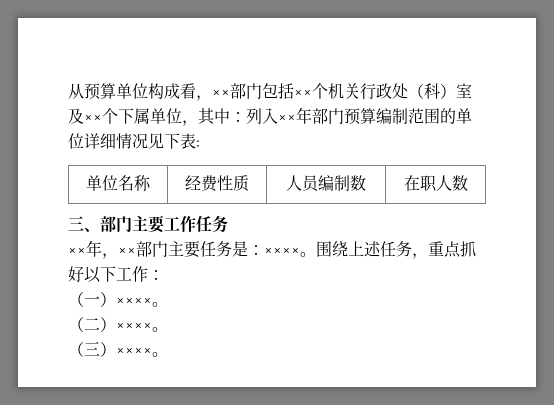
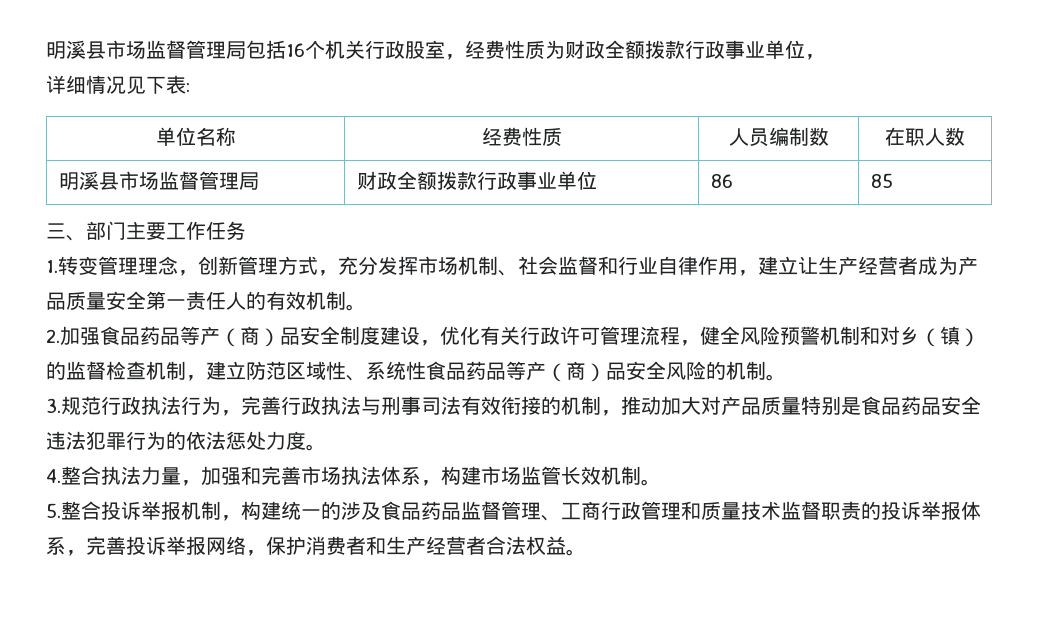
- 从预算单位构成看，××部门包括××个机关行政处（科）室及××个下属单位，其中：列入××年部门预算编制范围的单位详细情况见下表:
+ 明溪县市场监督管理局包括16个机关行政股室，经费性质为财政全额拨款行政事业单位，
+ 详细情况见下表:
+ 明溪县市场监督管理局 | 财政全额拨款行政事业单位 | 86 | 85
- ××年，××部门主要任务是：××××。围绕上述任务，重点抓好以下工作：
- （一）××××。
- （二）××××。
- （三）××××。
+ 1.转变管理理念，创新管理方式，充分发挥市场机制、社会监督和行业自律作用，建立让生产经营者成为产品质量安全第一责任人的有效机制。
+ 2.加强食品药品等产（商）品安全制度建设，优化有关行政许可管理流程，健全风险预警机制和对乡（镇）的监督检查机制，建立防范区域性、系统性食品药品等产（商）品安全风险的机制。
+ 3.规范行政执法行为，完善行政执法与刑事司法有效衔接的机制，推动加大对产品质量特别是食品药品安全违法犯罪行为的依法惩处力度。
+ 4.整合执法力量，加强和完善市场执法体系，构建市场监管长效机制。
+ 5.整合投诉举报机制，构建统一的涉及食品药品监督管理、工商行政管理和质量技术监督职责的投诉举报体系，完善投诉举报网络，保护消费者和生产经营者合法权益。

